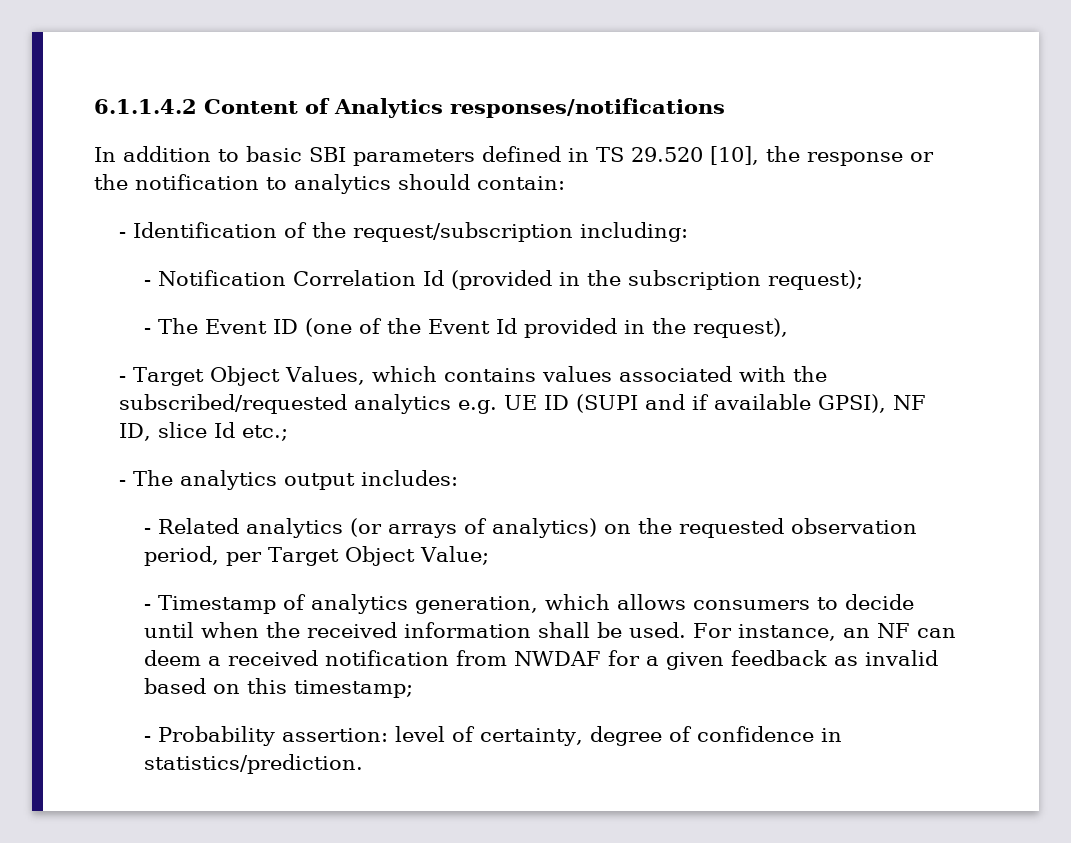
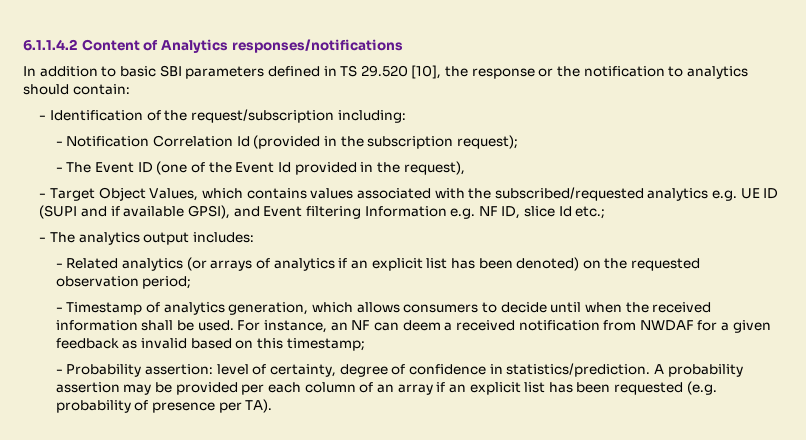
- - Target Object Values, which contains values associated with the subscribed/requested analytics e.g. UE ID (SUPI and if available GPSI), NF ID, slice Id etc.;
+ - Target Object Values, which contains values associated with the subscribed/requested analytics e.g. UE ID (SUPI and if available GPSI), and Event filtering Information e.g. NF ID, slice Id etc.;
- - Related analytics (or arrays of analytics) on the requested observation period, per Target Object Value;
+ - Related analytics (or arrays of analytics if an explicit list has been denoted) on the requested observation period;
+ A probability assertion may be provided per each column of an array if an explicit list has been requested (e.g. probability of presence per TA).

